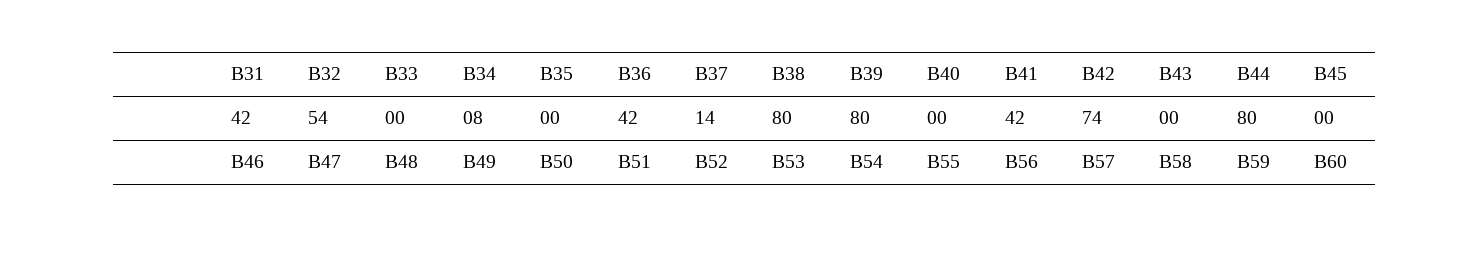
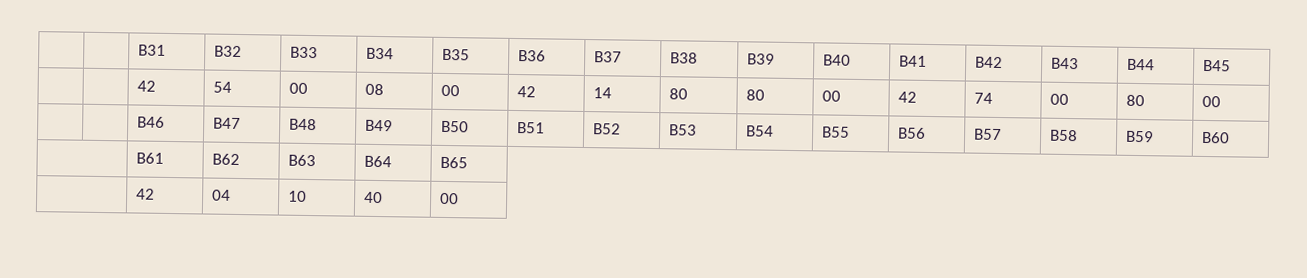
+ | B61 | B62 | B63 | B64 | B65
+ | 42 | 04 | 10 | 40 | 00

